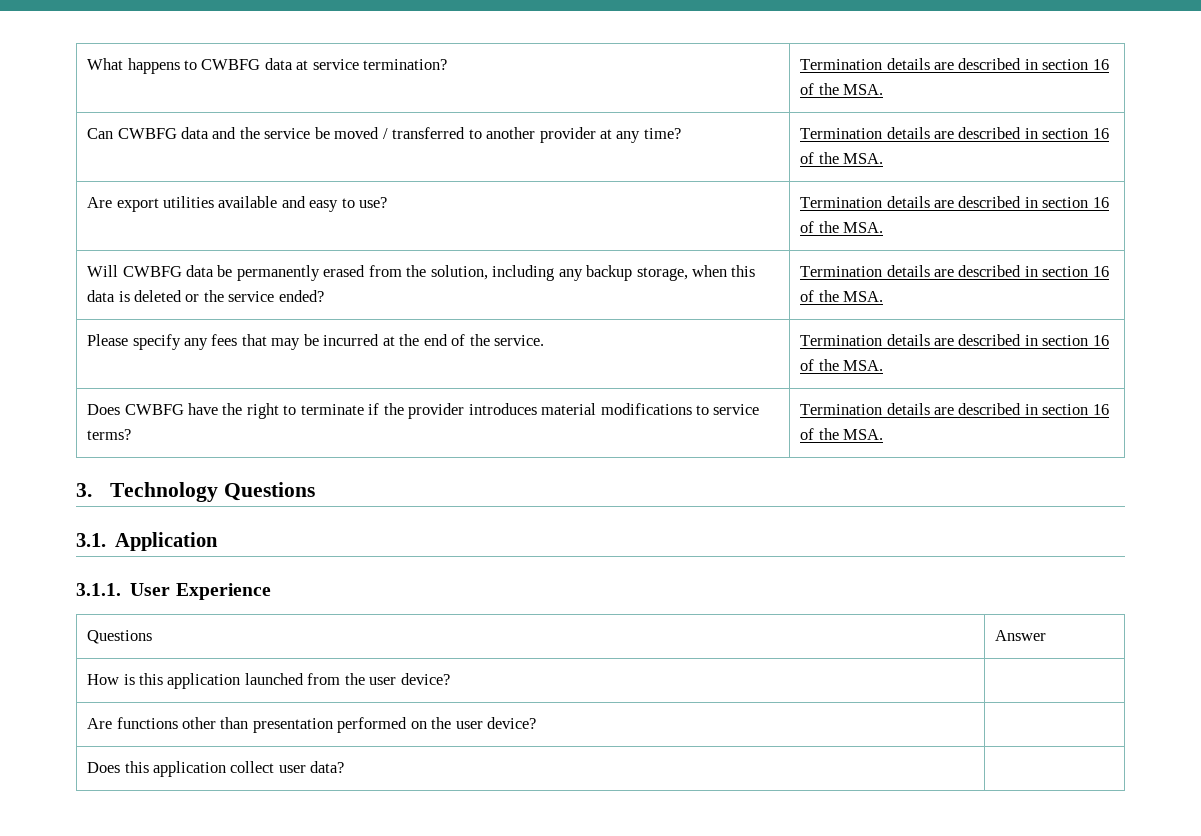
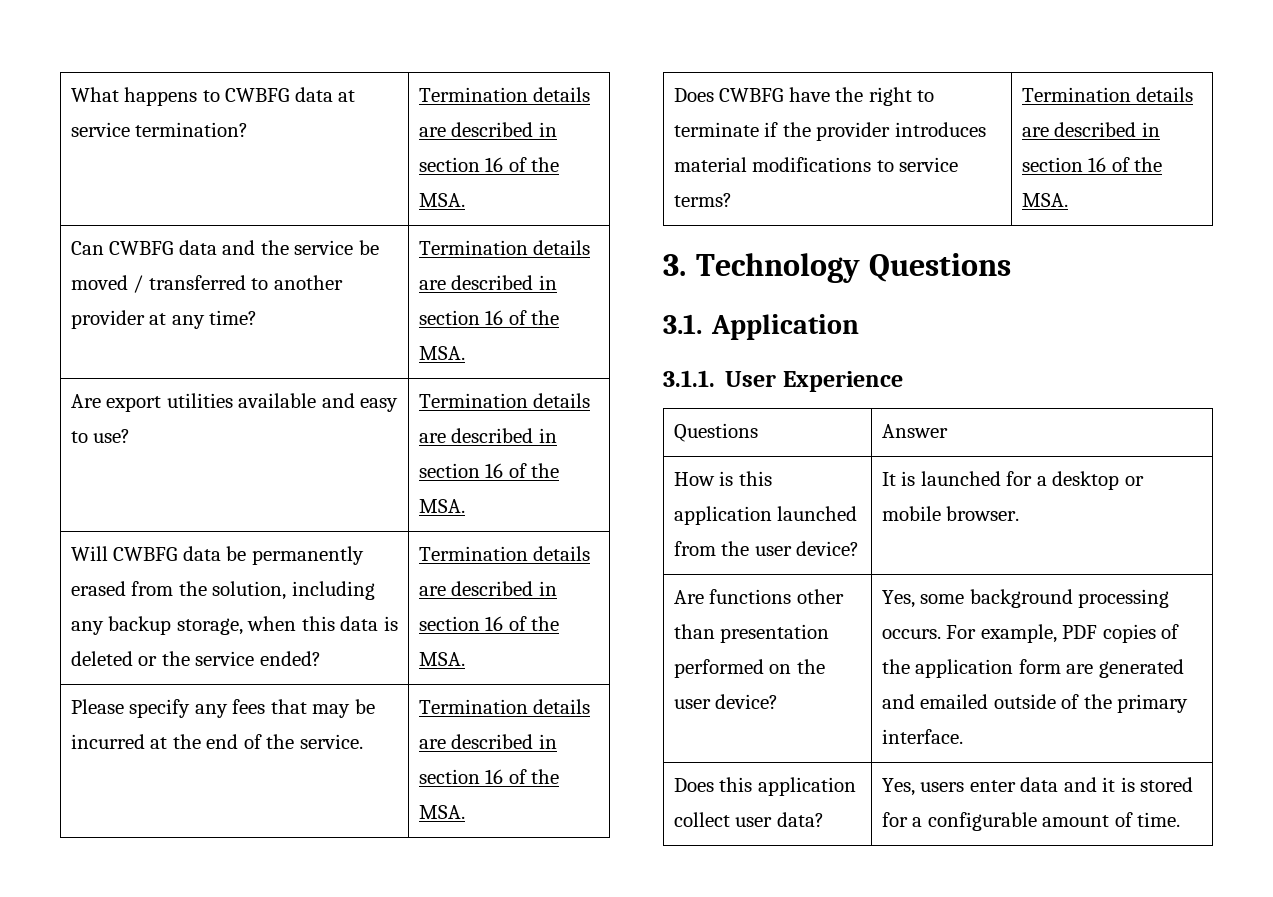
- How is this application launched from the user device? |
+ How is this application launched from the user device? | It is launched for a desktop or mobile browser.
- Are functions other than presentation performed on the user device? |
+ Are functions other than presentation performed on the user device? | Yes, some background processing occurs. For example, PDF copies of the application form are generated and emailed outside of the primary interface.
- Does this application collect user data? |
+ Does this application collect user data? | Yes, users enter data and it is stored for a configurable amount of time.

